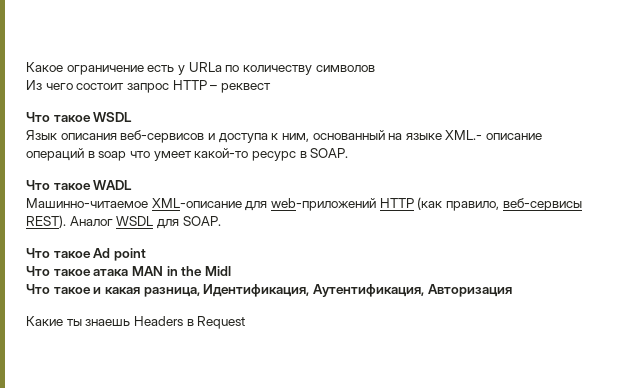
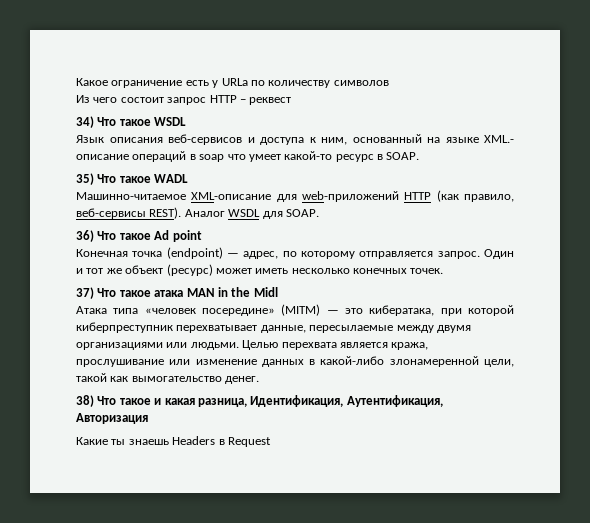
- Что такое WSDL
+ 34) Что такое WSDL
- Что такое WADL
+ 35) Что такое WADL
- Что такое Ad point
+ 36) Что такое Ad point
- Что такое атака MAN in the Midl
+ Конечная точка (endpoint) — адрес, по которому отправляется запрос. Один и тот же объект (ресурс) может иметь несколько конечных точек.
+ 37) Что такое атака MAN in the Midl
- Что такое и какая разница, Идентификация, Аутентификация, Авторизация
+ Атака типа «человек посередине» (MITM) — это кибератака, при которой киберпреступник перехватывает данные, пересылаемые между двумя организациями или людьми. Целью перехвата является кража, прослушивание или изменение данных в какой-либо злонамеренной цели, такой как вымогательство денег.
+ 38) Что такое и какая разница, Идентификация, Аутентификация, Авторизация

